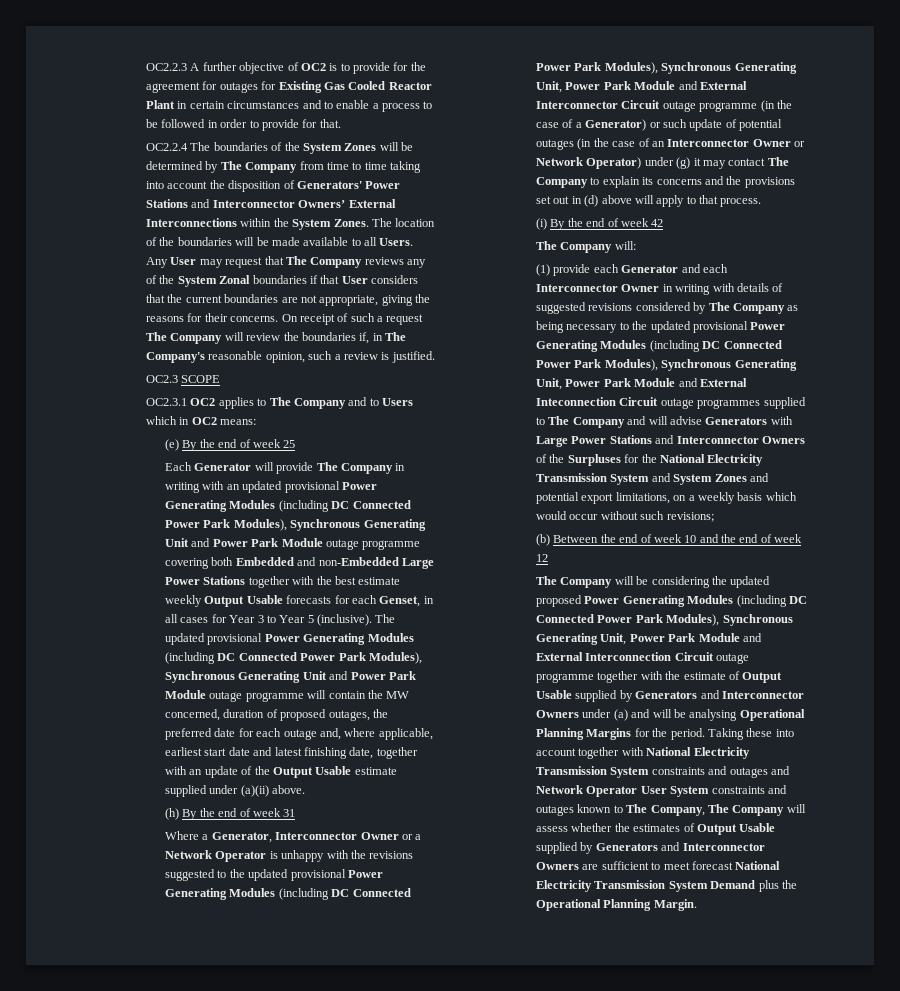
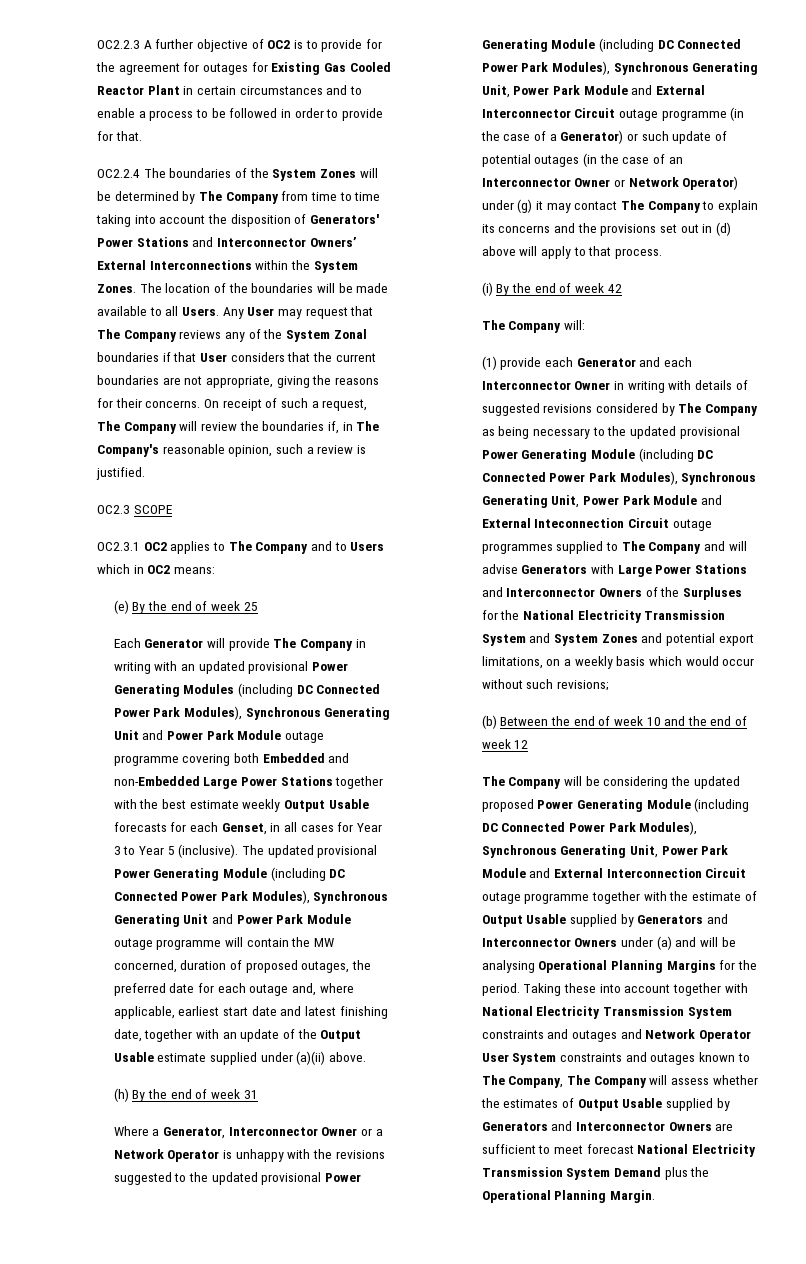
- On receipt of such a request The Company will review the boundaries if, in The Company's reasonable opinion, such a review is justified.
+ On receipt of such a request, The Company will review the boundaries if, in The Company's reasonable opinion, such a review is justified.
- The updated provisional Power Generating Modules (including DC Connected Power Park Modules), Synchronous Generating Unit and Power Park Module outage programme will contain the MW concerned, duration of proposed outages, the preferred date for each outage and, where applicable, earliest start date and latest finishing date, together with an update of the Output Usable estimate supplied under (a)(ii) above.
+ The updated provisional Power Generating Module (including DC Connected Power Park Modules), Synchronous Generating Unit and Power Park Module outage programme will contain the MW concerned, duration of proposed outages, the preferred date for each outage and, where applicable, earliest start date and latest finishing date, together with an update of the Output Usable estimate supplied under (a)(ii) above.
- Where a Generator, Interconnector Owner or a Network Operator is unhappy with the revisions suggested to the updated provisional Power Generating Modules (including DC Connected Power Park Modules), Synchronous Generating Unit, Power Park Module and External Interconnector Circuit outage programme (in the case of a Generator) or such update of potential outages (in the case of an Interconnector Owner or Network Operator) under (g) it may contact The Company to explain its concerns and the provisions set out in (d) above will apply to that process.
+ Where a Generator, Interconnector Owner or a Network Operator is unhappy with the revisions suggested to the updated provisional Power Generating Module (including DC Connected Power Park Modules), Synchronous Generating Unit, Power Park Module and External Interconnector Circuit outage programme (in the case of a Generator) or such update of potential outages (in the case of an Interconnector Owner or Network Operator) under (g) it may contact The Company to explain its concerns and the provisions set out in (d) above will apply to that process.
- (1) provide each Generator and each Interconnector Owner in writing with details of suggested revisions considered by The Company as being necessary to the updated provisional Power Generating Modules (including DC Connected Power Park Modules), Synchronous Generating Unit, Power Park Module and External Inteconnection Circuit outage programmes supplied to The Company and will advise Generators with Large Power Stations and Interconnector Owners of the Surpluses for the National Electricity Transmission System and System Zones and potential export limitations, on a weekly basis which would occur without such revisions;
+ (1) provide each Generator and each Interconnector Owner in writing with details of suggested revisions considered by The Company as being necessary to the updated provisional Power Generating Module (including DC Connected Power Park Modules), Synchronous Generating Unit, Power Park Module and External Inteconnection Circuit outage programmes supplied to The Company and will advise Generators with Large Power Stations and Interconnector Owners of the Surpluses for the National Electricity Transmission System and System Zones and potential export limitations, on a weekly basis which would occur without such revisions;
- The Company will be considering the updated proposed Power Generating Modules (including DC Connected Power Park Modules), Synchronous Generating Unit, Power Park Module and External Interconnection Circuit outage programme together with the estimate of Output Usable supplied by Generators and Interconnector Owners under (a) and will be analysing Operational Planning Margins for the period.
+ The Company will be considering the updated proposed Power Generating Module (including DC Connected Power Park Modules), Synchronous Generating Unit, Power Park Module and External Interconnection Circuit outage programme together with the estimate of Output Usable supplied by Generators and Interconnector Owners under (a) and will be analysing Operational Planning Margins for the period.

